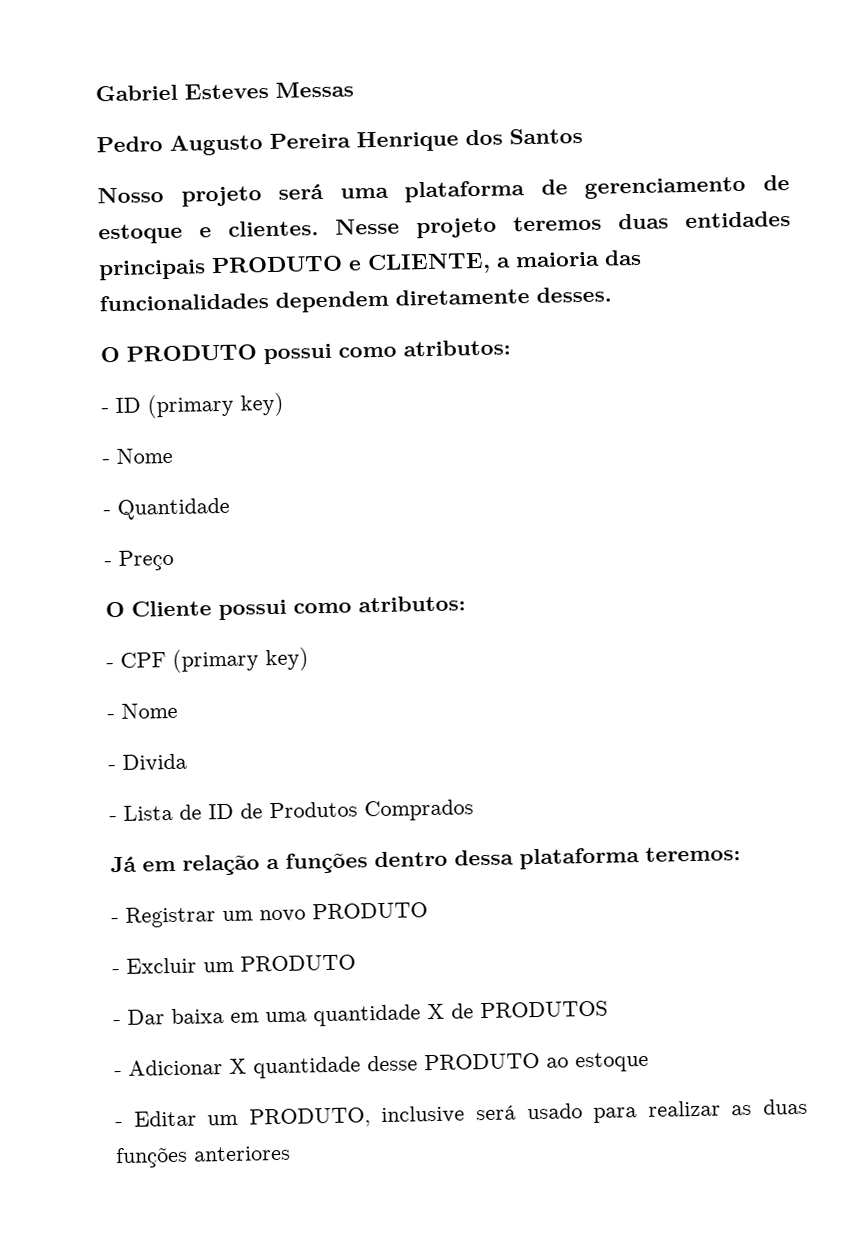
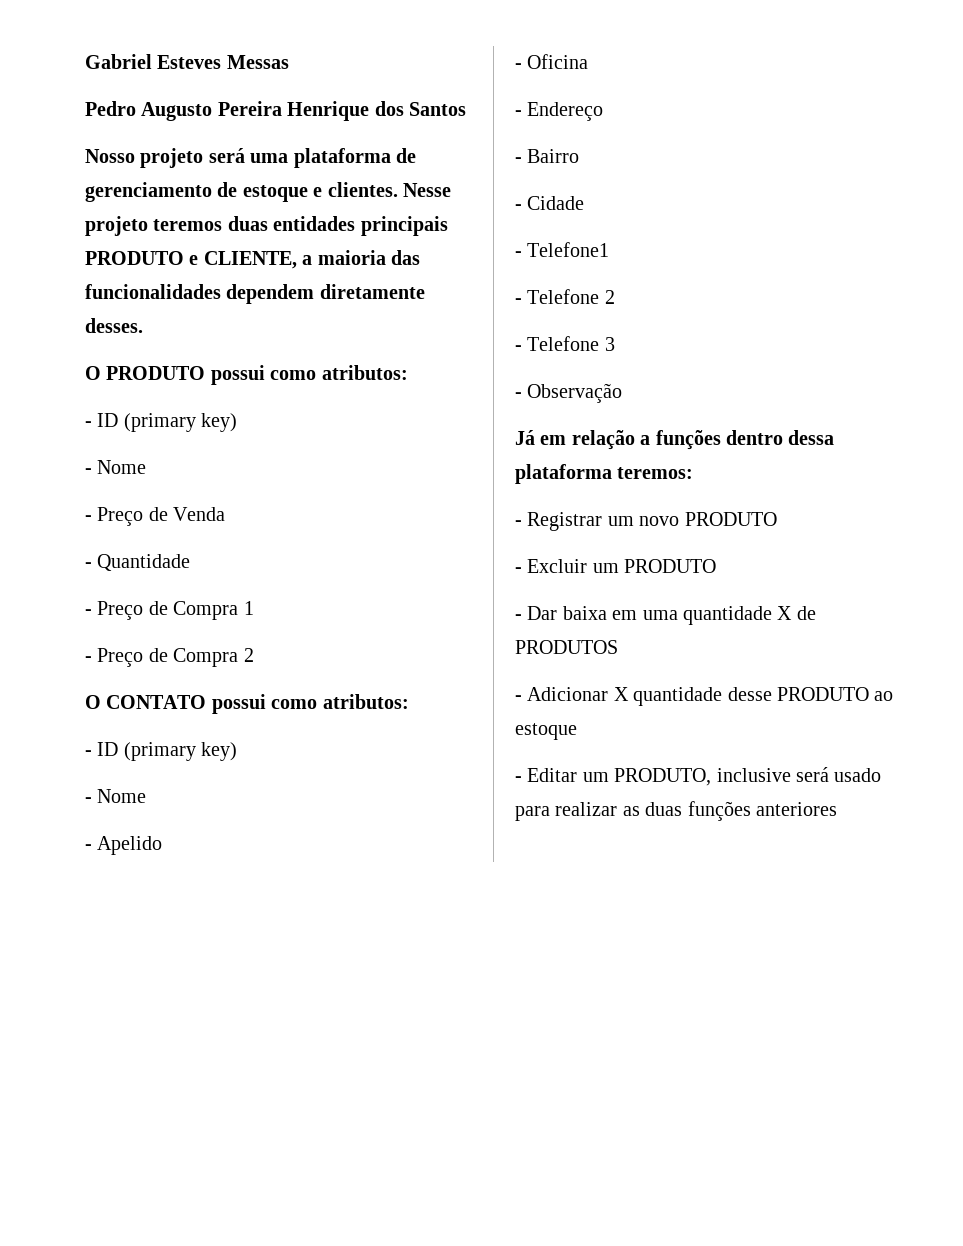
+ - Preço de Venda
- - Preço
- O Cliente possui como atributos:
- - CPF (primary key)
+ - Preço de Compra 1
+ - Preço de Compra 2
+ O CONTATO possui como atributos:
+ - ID (primary key)
  - Nome
- - Divida
- - Lista de ID de Produtos Comprados
+ - Apelido
+ - Oficina
+ - Endereço
+ - Bairro
+ - Cidade
+ - Telefone1
+ - Telefone 2
+ - Telefone 3
+ - Observação

